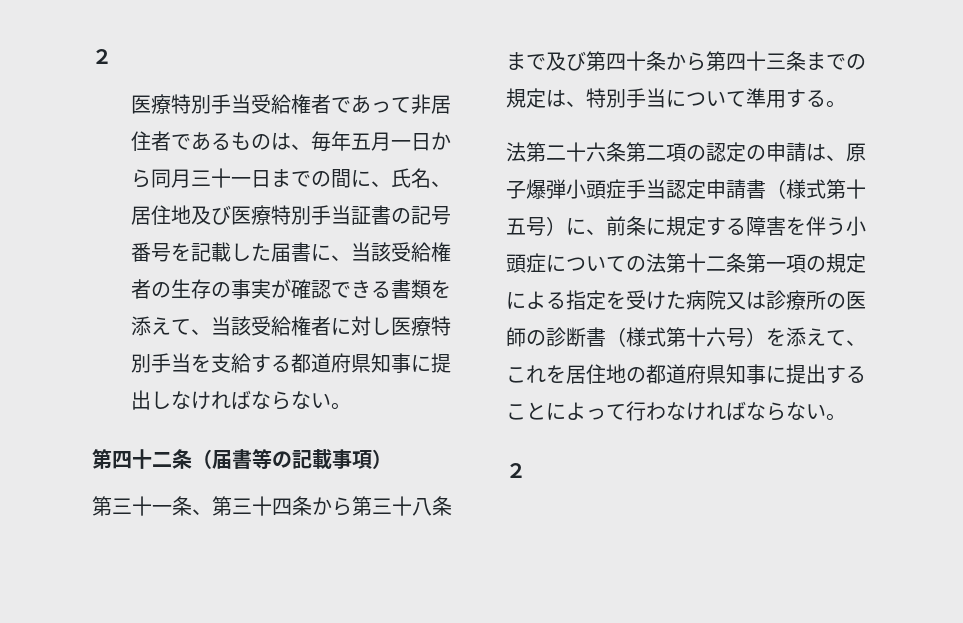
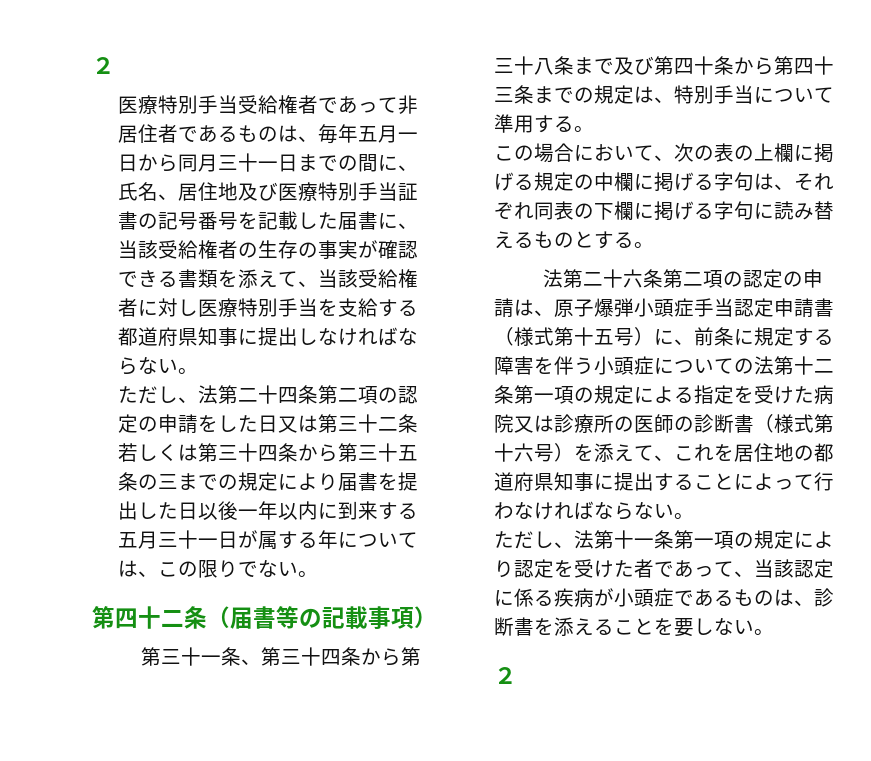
+ ただし、法第二十四条第二項の認定の申請をした日又は第三十二条若しくは第三十四条から第三十五条の三までの規定により届書を提出した日以後一年以内に到来する五月三十一日が属する年については、この限りでない。
+ この場合において、次の表の上欄に掲げる規定の中欄に掲げる字句は、それぞれ同表の下欄に掲げる字句に読み替えるものとする。
+ ただし、法第十一条第一項の規定により認定を受けた者であって、当該認定に係る疾病が小頭症であるものは、診断書を添えることを要しない。

